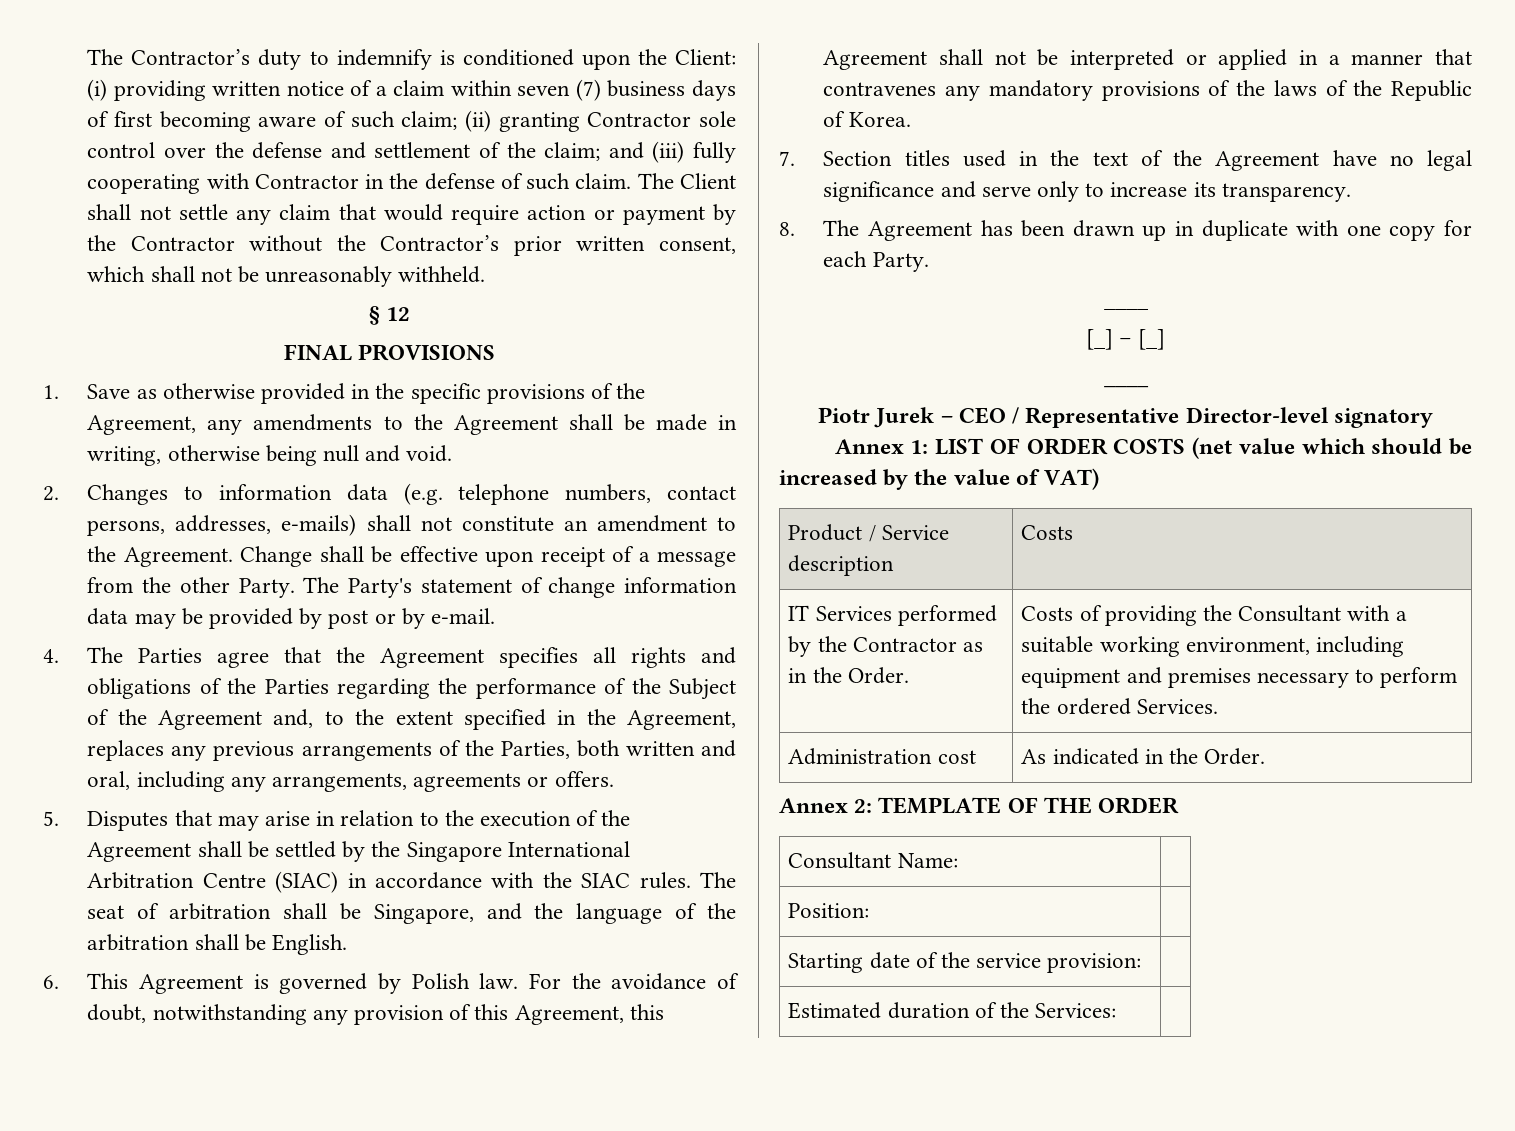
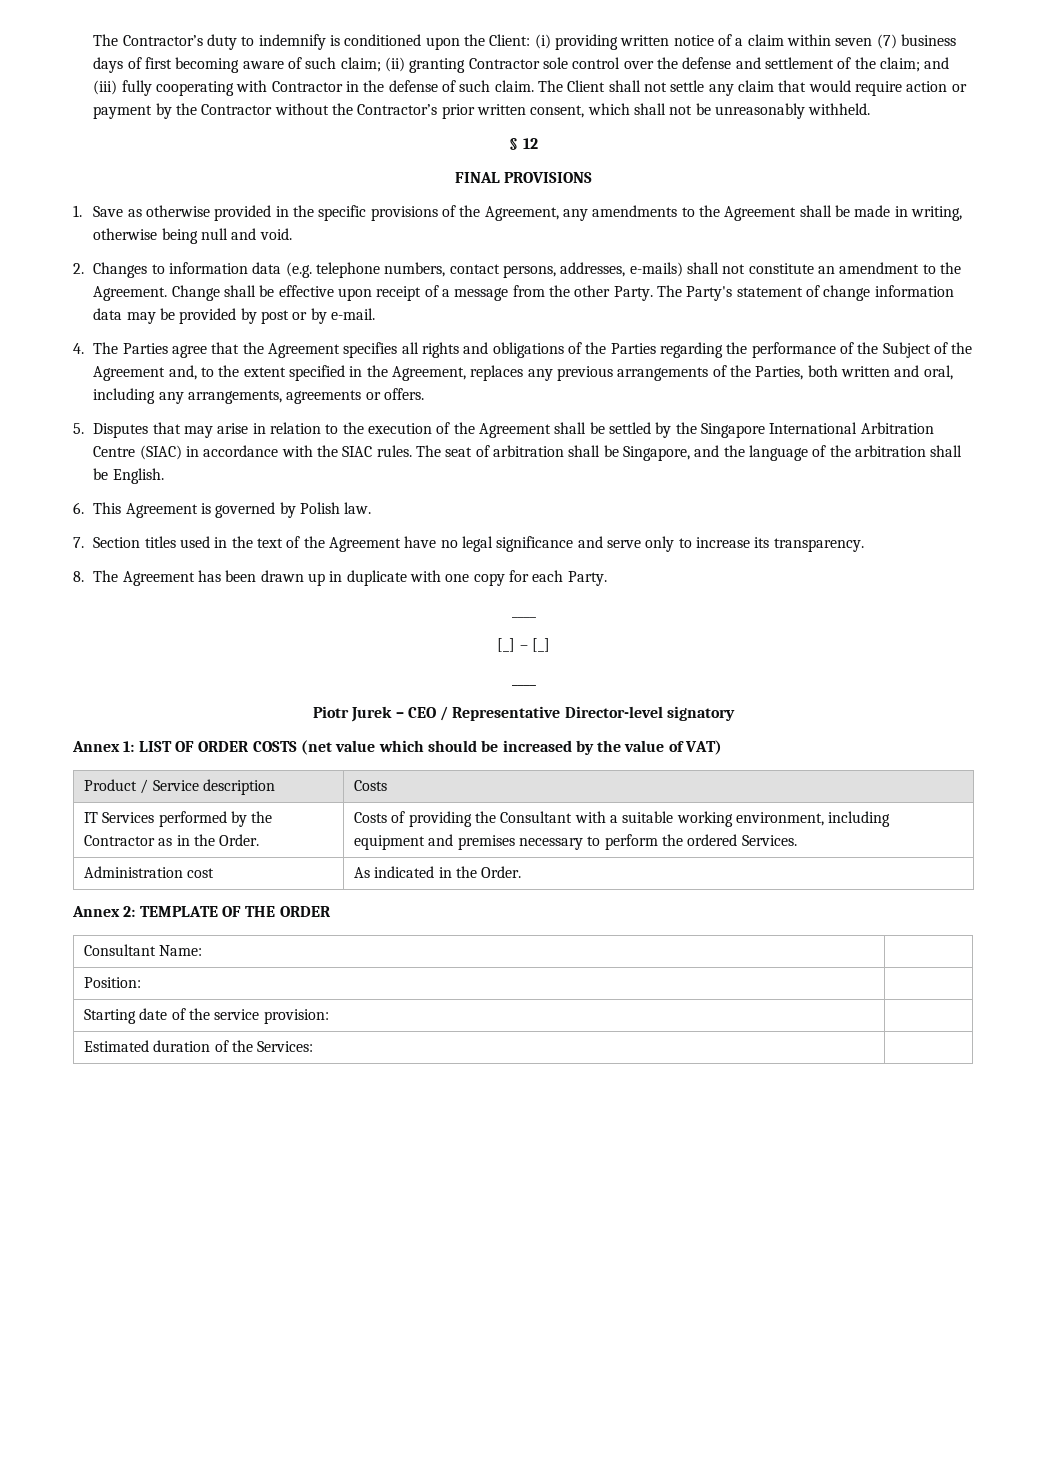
- For the avoidance of doubt, notwithstanding any provision of this Agreement, this Agreement shall not be interpreted or applied in a manner that contravenes any mandatory provisions of the laws of the Republic of Korea.

